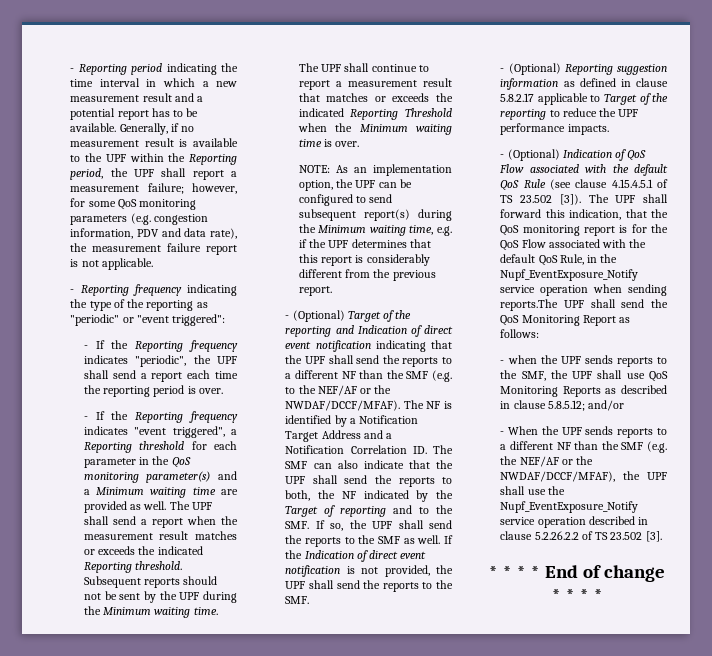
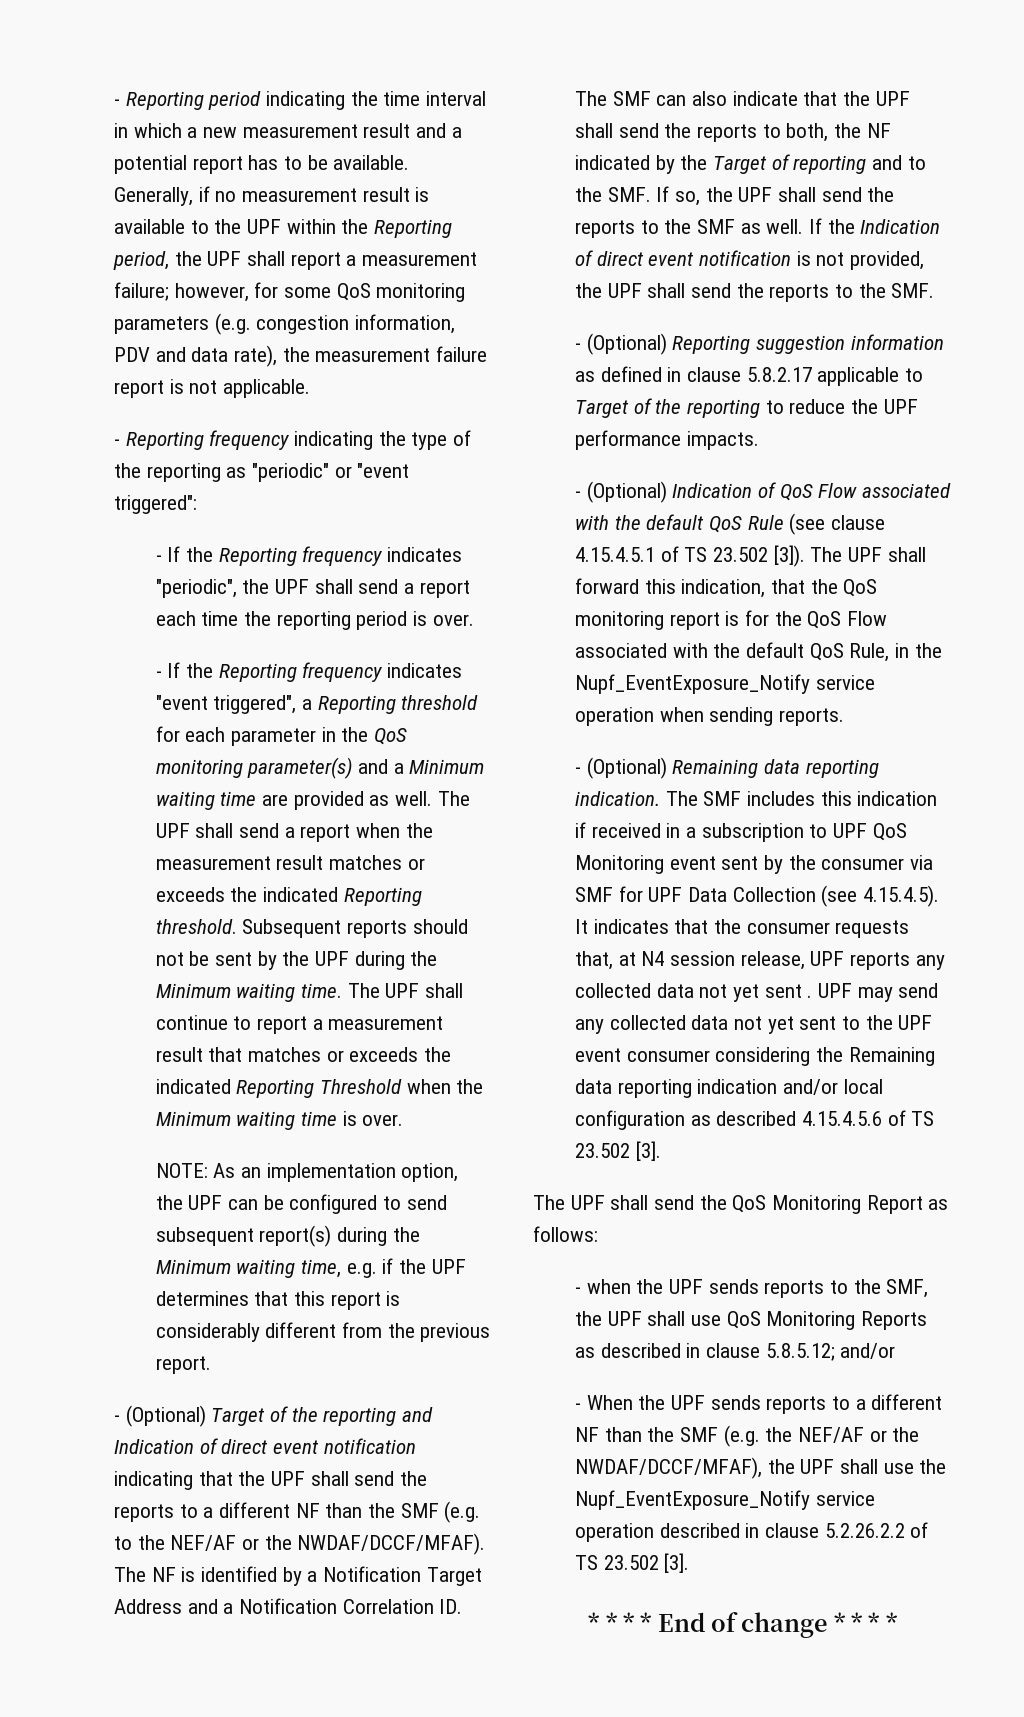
- The UPF shall forward this indication, that the QoS monitoring report is for the QoS Flow associated with the default QoS Rule, in the Nupf_EventExposure_Notify service operation when sending reports.The UPF shall send the QoS Monitoring Report as follows:
+ The UPF shall forward this indication, that the QoS monitoring report is for the QoS Flow associated with the default QoS Rule, in the Nupf_EventExposure_Notify service operation when sending reports.
+ - (Optional) Remaining data reporting indication. The SMF includes this indication if received in a subscription to UPF QoS Monitoring event sent by the consumer via SMF for UPF Data Collection (see 4.15.4.5). It indicates that the consumer requests that, at N4 session release, UPF reports any collected data not yet sent . UPF may send any collected data not yet sent to the UPF event consumer considering the Remaining data reporting indication and/or local configuration as described 4.15.4.5.6 of TS 23.502 [3].
+ The UPF shall send the QoS Monitoring Report as follows:

